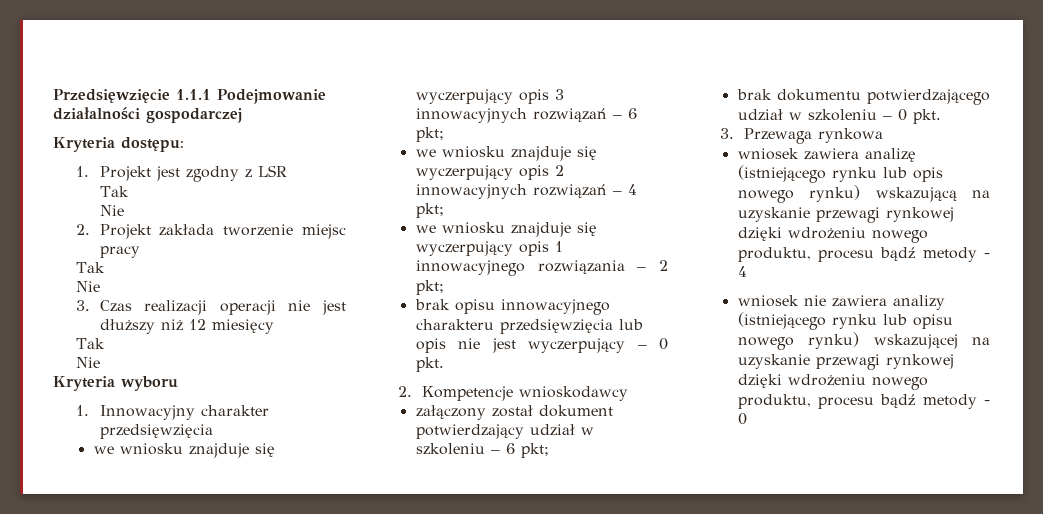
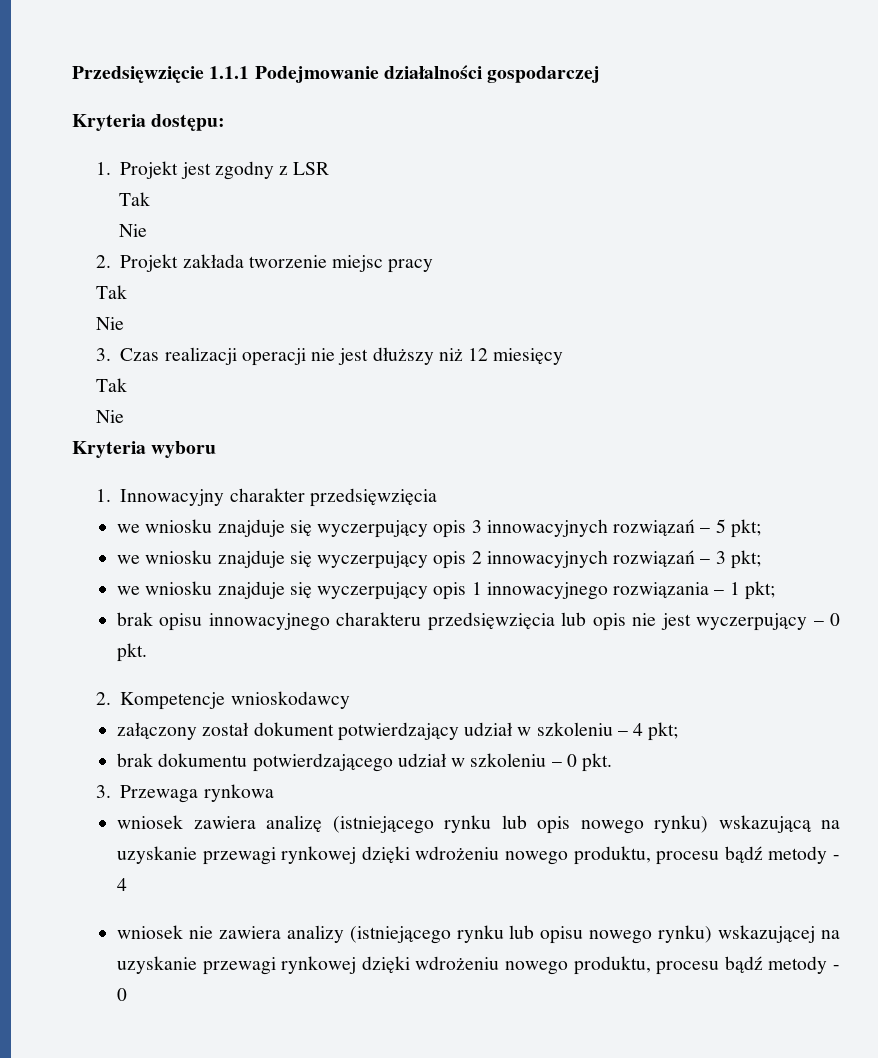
- we wniosku znajduje się wyczerpujący opis 3 innowacyjnych rozwiązań – 6 pkt;
+ we wniosku znajduje się wyczerpujący opis 3 innowacyjnych rozwiązań – 5 pkt;
- we wniosku znajduje się wyczerpujący opis 2 innowacyjnych rozwiązań – 4 pkt;
+ we wniosku znajduje się wyczerpujący opis 2 innowacyjnych rozwiązań – 3 pkt;
- we wniosku znajduje się wyczerpujący opis 1 innowacyjnego rozwiązania – 2 pkt;
+ we wniosku znajduje się wyczerpujący opis 1 innowacyjnego rozwiązania – 1 pkt;
- załączony został dokument potwierdzający udział w szkoleniu – 6 pkt;
+ załączony został dokument potwierdzający udział w szkoleniu – 4 pkt;

